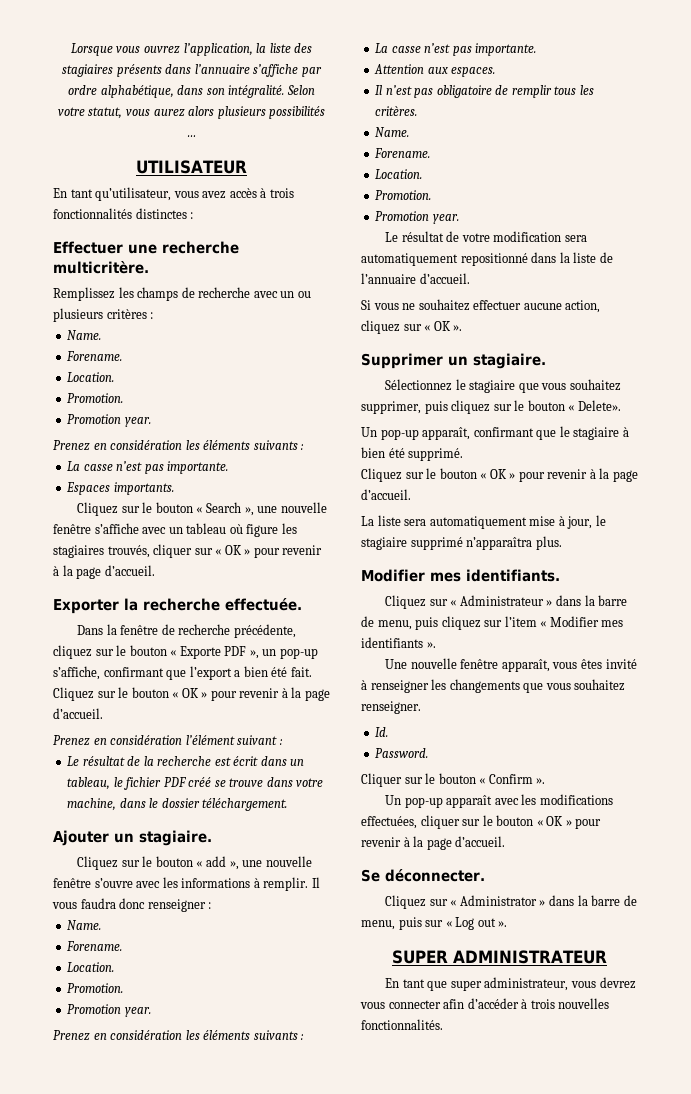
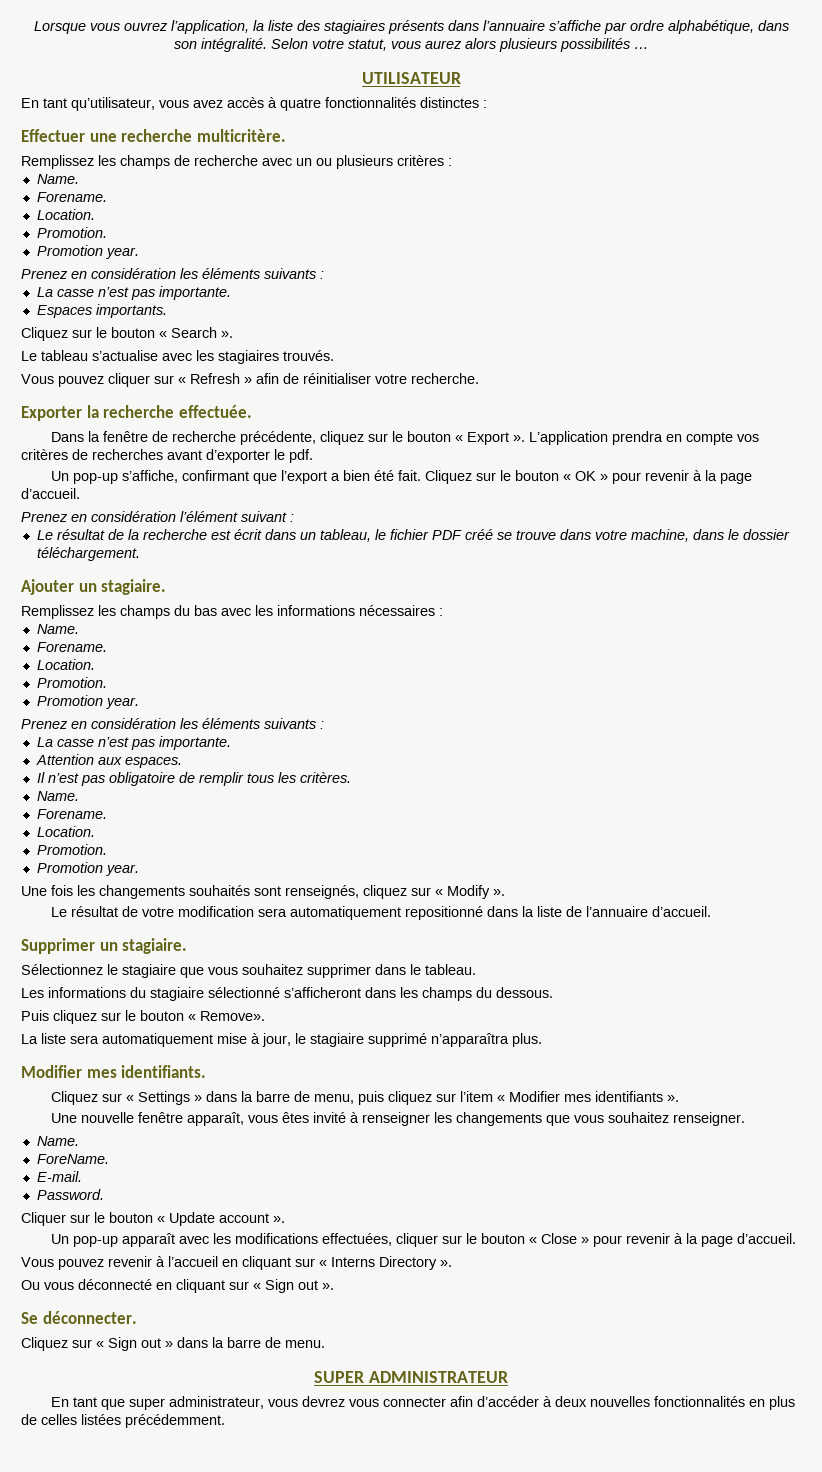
- En tant qu’utilisateur, vous avez accès à trois fonctionnalités distinctes :
+ En tant qu’utilisateur, vous avez accès à quatre fonctionnalités distinctes :
- Cliquez sur le bouton « Search », une nouvelle fenêtre s’affiche avec un tableau où figure les stagiaires trouvés, cliquer sur « OK » pour revenir à la page d’accueil.
+ Cliquez sur le bouton « Search ».
+ Le tableau s’actualise avec les stagiaires trouvés.
+ Vous pouvez cliquer sur « Refresh » afin de réinitialiser votre recherche.
- Dans la fenêtre de recherche précédente, cliquez sur le bouton « Exporte PDF », un pop-up s’affiche, confirmant que l’export a bien été fait.
+ Dans la fenêtre de recherche précédente, cliquez sur le bouton « Export ». L’application prendra en compte vos critères de recherches avant d’exporter le pdf.
+ Un pop-up s’affiche, confirmant que l’export a bien été fait.
- Cliquez sur le bouton « add », une nouvelle fenêtre s’ouvre avec les informations à remplir. Il vous faudra donc renseigner :
+ Remplissez les champs du bas avec les informations nécessaires :
+ Une fois les changements souhaités sont renseignés, cliquez sur « Modify ».
- Si vous ne souhaitez effectuer aucune action, cliquez sur « OK ».
- Sélectionnez le stagiaire que vous souhaitez supprimer, puis cliquez sur le bouton « Delete».
- Un pop-up apparaît, confirmant que le stagiaire à bien été supprimé.
- Cliquez sur le bouton « OK » pour revenir à la page d’accueil.
+ Sélectionnez le stagiaire que vous souhaitez supprimer dans le tableau.
+ Les informations du stagiaire sélectionné s’afficheront dans les champs du dessous.
+ Puis cliquez sur le bouton « Remove».
- Cliquez sur « Administrateur » dans la barre de menu, puis cliquez sur l’item « Modifier mes identifiants ».
+ Cliquez sur « Settings » dans la barre de menu, puis cliquez sur l’item « Modifier mes identifiants ».
  Une nouvelle fenêtre apparaît, vous êtes invité à renseigner les changements que vous souhaitez renseigner.
- Id.
+ Name.
+ ForeName.
+ E-mail.
- Cliquer sur le bouton « Confirm ».
+ Cliquer sur le bouton « Update account ».
- Un pop-up apparaît avec les modifications effectuées, cliquer sur le bouton « OK » pour revenir à la page d’accueil.
+ Un pop-up apparaît avec les modifications effectuées, cliquer sur le bouton « Close » pour revenir à la page d’accueil.
+ Vous pouvez revenir à l’accueil en cliquant sur « Interns Directory ».
+ Ou vous déconnecté en cliquant sur « Sign out ».
- Cliquez sur « Administrator » dans la barre de menu, puis sur « Log out ».
+ Cliquez sur « Sign out » dans la barre de menu.
- En tant que super administrateur, vous devrez vous connecter afin d’accéder à trois nouvelles fonctionnalités.
+ En tant que super administrateur, vous devrez vous connecter afin d’accéder à deux nouvelles fonctionnalités en plus de celles listées précédemment.

